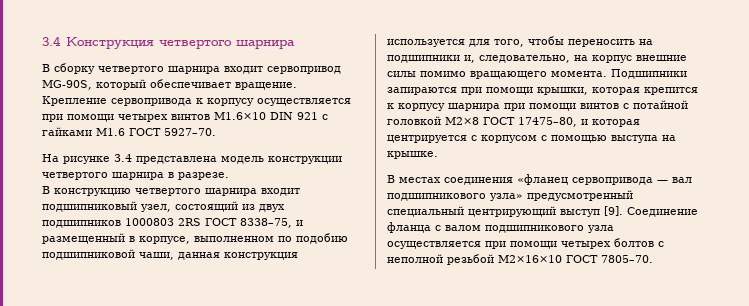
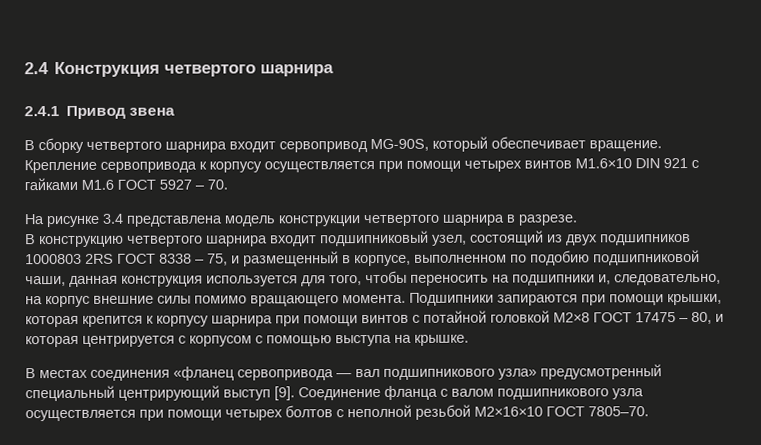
- 3.4 Конструкция четвертого шарнира
+ 2.4 Конструкция четвертого шарнира
+ 2.4.1 Привод звена
- Крепление сервопривода к корпусу осуществляется при помощи четырех винтов М1.6×10 DIN 921 с гайками М1.6 ГОСТ 5927–70.
+ Крепление сервопривода к корпусу осуществляется при помощи четырех винтов М1.6×10 DIN 921 с гайками М1.6 ГОСТ 5927 – 70.
- В конструкцию четвертого шарнира входит подшипниковый узел, состоящий из двух подшипников 1000803 2RS ГОСТ 8338–75, и размещенный в корпусе, выполненном по подобию подшипниковой чаши, данная конструкция используется для того, чтобы переносить на подшипники и, следовательно, на корпус внешние силы помимо вращающего момента.
+ В конструкцию четвертого шарнира входит подшипниковый узел, состоящий из двух подшипников 1000803 2RS ГОСТ 8338 – 75, и размещенный в корпусе, выполненном по подобию подшипниковой чаши, данная конструкция используется для того, чтобы переносить на подшипники и, следовательно, на корпус внешние силы помимо вращающего момента.
- Подшипники запираются при помощи крышки, которая крепится к корпусу шарнира при помощи винтов с потайной головкой М2×8 ГОСТ 17475–80, и которая центрируется с корпусом с помощью выступа на крышке.
+ Подшипники запираются при помощи крышки, которая крепится к корпусу шарнира при помощи винтов с потайной головкой М2×8 ГОСТ 17475 – 80, и которая центрируется с корпусом с помощью выступа на крышке.

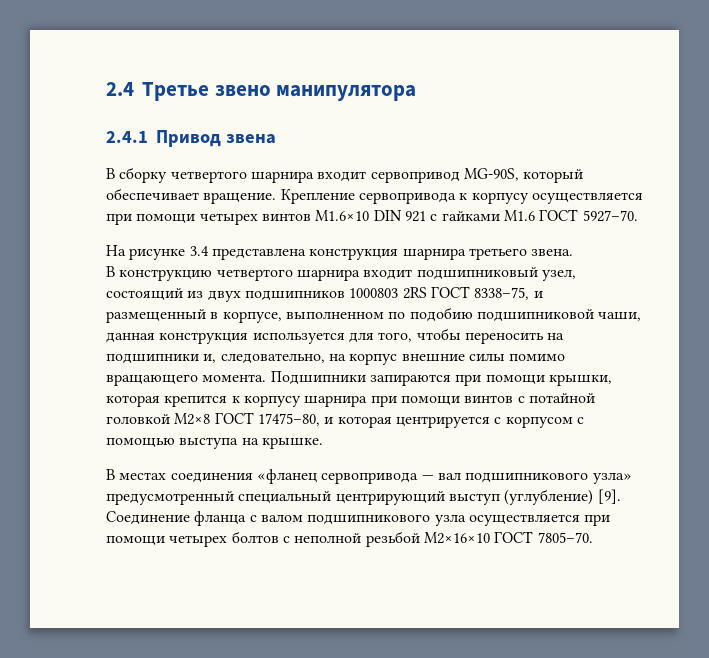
- 2.4 Конструкция четвертого шарнира
+ 2.4 Третье звено манипулятора
- Крепление сервопривода к корпусу осуществляется при помощи четырех винтов М1.6×10 DIN 921 с гайками М1.6 ГОСТ 5927 – 70.
+ Крепление сервопривода к корпусу осуществляется при помощи четырех винтов М1.6×10 DIN 921 с гайками М1.6 ГОСТ 5927–70.
- На рисунке 3.4 представлена модель конструкции четвертого шарнира в разрезе.
+ На рисунке 3.4 представлена конструкция шарнира третьего звена.
- В конструкцию четвертого шарнира входит подшипниковый узел, состоящий из двух подшипников 1000803 2RS ГОСТ 8338 – 75, и размещенный в корпусе, выполненном по подобию подшипниковой чаши, данная конструкция используется для того, чтобы переносить на подшипники и, следовательно, на корпус внешние силы помимо вращающего момента.
+ В конструкцию четвертого шарнира входит подшипниковый узел, состоящий из двух подшипников 1000803 2RS ГОСТ 8338–75, и размещенный в корпусе, выполненном по подобию подшипниковой чаши, данная конструкция используется для того, чтобы переносить на подшипники и, следовательно, на корпус внешние силы помимо вращающего момента.
- Подшипники запираются при помощи крышки, которая крепится к корпусу шарнира при помощи винтов с потайной головкой М2×8 ГОСТ 17475 – 80, и которая центрируется с корпусом с помощью выступа на крышке.
+ Подшипники запираются при помощи крышки, которая крепится к корпусу шарнира при помощи винтов с потайной головкой М2×8 ГОСТ 17475–80, и которая центрируется с корпусом с помощью выступа на крышке.
- В местах соединения «фланец сервопривода — вал подшипникового узла» предусмотренный специальный центрирующий выступ [9].
+ В местах соединения «фланец сервопривода — вал подшипникового узла» предусмотренный специальный центрирующий выступ (углубление) [9].

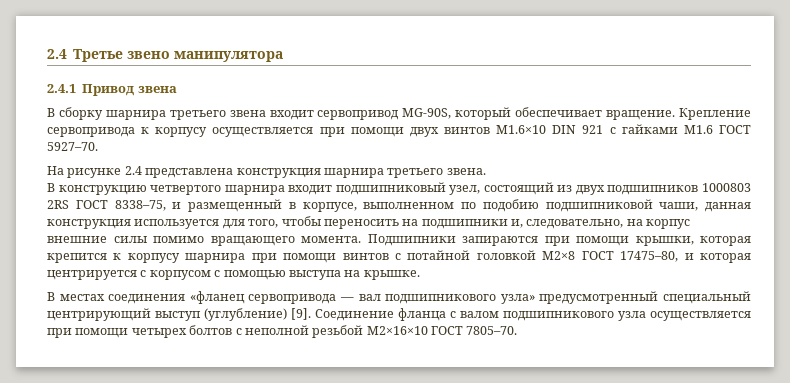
- В сборку четвертого шарнира входит сервопривод MG-90S, который обеспечивает вращение.
+ В сборку шарнира третьего звена входит сервопривод MG-90S, который обеспечивает вращение.
- Крепление сервопривода к корпусу осуществляется при помощи четырех винтов М1.6×10 DIN 921 с гайками М1.6 ГОСТ 5927–70.
+ Крепление сервопривода к корпусу осуществляется при помощи двух винтов М1.6×10 DIN 921 с гайками М1.6 ГОСТ 5927–70.
- На рисунке 3.4 представлена конструкция шарнира третьего звена.
+ На рисунке 2.4 представлена конструкция шарнира третьего звена.

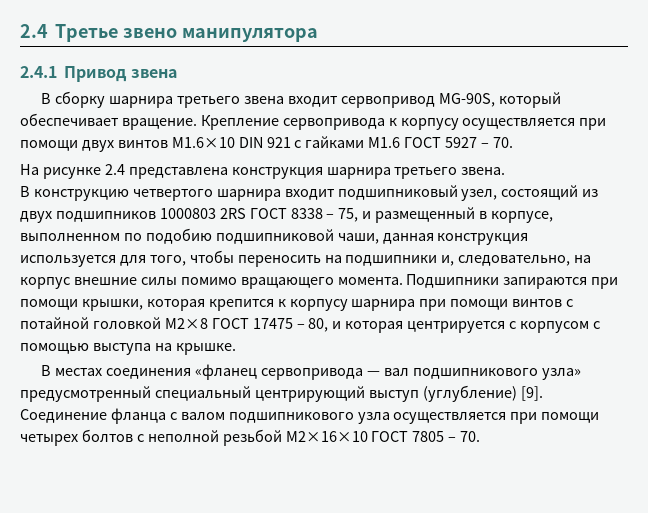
- Крепление сервопривода к корпусу осуществляется при помощи двух винтов М1.6×10 DIN 921 с гайками М1.6 ГОСТ 5927–70.
+ Крепление сервопривода к корпусу осуществляется при помощи двух винтов М1.6×10 DIN 921 с гайками М1.6 ГОСТ 5927 – 70.
- В конструкцию четвертого шарнира входит подшипниковый узел, состоящий из двух подшипников 1000803 2RS ГОСТ 8338–75, и размещенный в корпусе, выполненном по подобию подшипниковой чаши, данная конструкция используется для того, чтобы переносить на подшипники и, следовательно, на корпус внешние силы помимо вращающего момента.
+ В конструкцию четвертого шарнира входит подшипниковый узел, состоящий из двух подшипников 1000803 2RS ГОСТ 8338 – 75, и размещенный в корпусе, выполненном по подобию подшипниковой чаши, данная конструкция используется для того, чтобы переносить на подшипники и, следовательно, на корпус внешние силы помимо вращающего момента.
- Подшипники запираются при помощи крышки, которая крепится к корпусу шарнира при помощи винтов с потайной головкой М2×8 ГОСТ 17475–80, и которая центрируется с корпусом с помощью выступа на крышке.
+ Подшипники запираются при помощи крышки, которая крепится к корпусу шарнира при помощи винтов с потайной головкой М2×8 ГОСТ 17475 – 80, и которая центрируется с корпусом с помощью выступа на крышке.
- Соединение фланца с валом подшипникового узла осуществляется при помощи четырех болтов с неполной резьбой М2×16×10 ГОСТ 7805–70.
+ Соединение фланца с валом подшипникового узла осуществляется при помощи четырех болтов с неполной резьбой М2×16×10 ГОСТ 7805 – 70.

